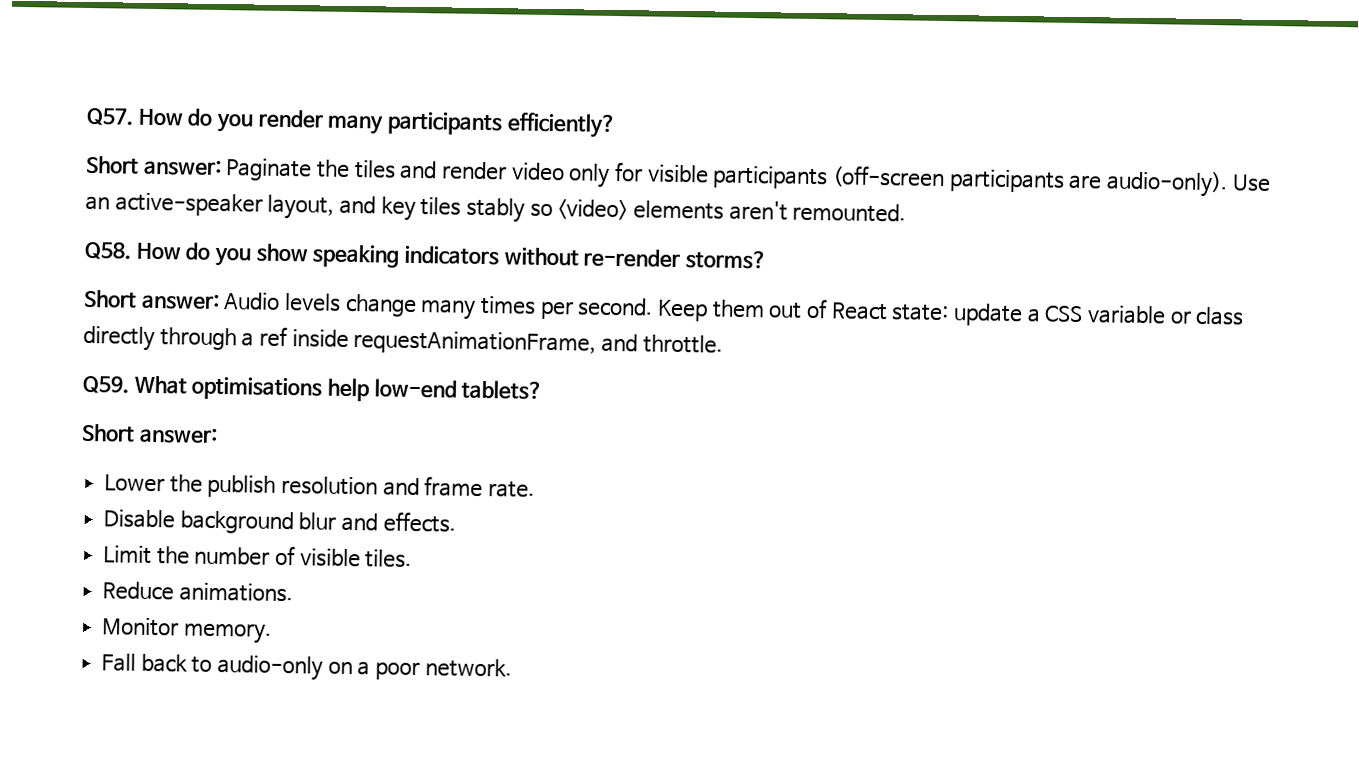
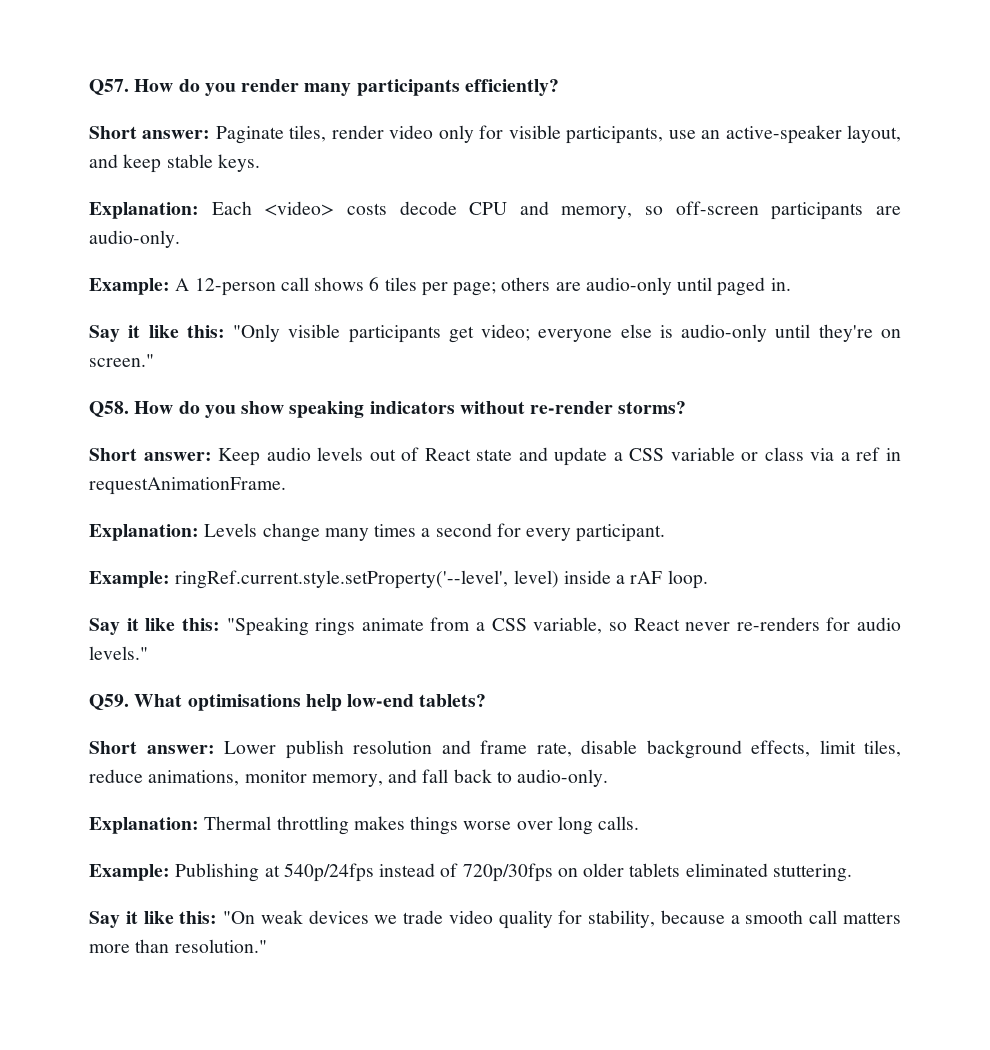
- Short answer: Paginate the tiles and render video only for visible participants (off-screen participants are audio-only). Use an active-speaker layout, and key tiles stably so <video> elements aren't remounted.
+ Short answer: Paginate tiles, render video only for visible participants, use an active-speaker layout, and keep stable keys.
+ Explanation: Each <video> costs decode CPU and memory, so off-screen participants are audio-only.
+ Example: A 12-person call shows 6 tiles per page; others are audio-only until paged in.
+ Say it like this: "Only visible participants get video; everyone else is audio-only until they're on screen."
- Short answer: Audio levels change many times per second. Keep them out of React state: update a CSS variable or class directly through a ref inside requestAnimationFrame, and throttle.
+ Short answer: Keep audio levels out of React state and update a CSS variable or class via a ref in requestAnimationFrame.
+ Explanation: Levels change many times a second for every participant.
+ Example: ringRef.current.style.setProperty('--level', level) inside a rAF loop.
+ Say it like this: "Speaking rings animate from a CSS variable, so React never re-renders for audio levels."
  Q59. What optimisations help low-end tablets?
- Short answer:
- Lower the publish resolution and frame rate.
- Disable background blur and effects.
- Limit the number of visible tiles.
- Reduce animations.
- Monitor memory.
- Fall back to audio-only on a poor network.
+ Short answer: Lower publish resolution and frame rate, disable background effects, limit tiles, reduce animations, monitor memory, and fall back to audio-only.
+ Explanation: Thermal throttling makes things worse over long calls.
+ Example: Publishing at 540p/24fps instead of 720p/30fps on older tablets eliminated stuttering.
+ Say it like this: "On weak devices we trade video quality for stability, because a smooth call matters more than resolution."

